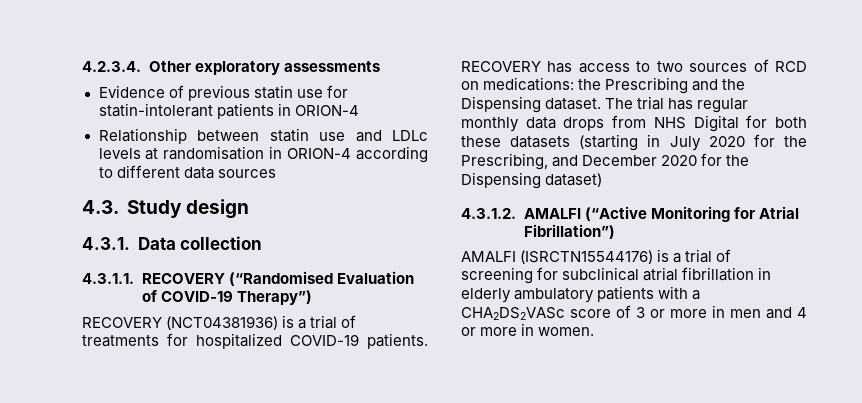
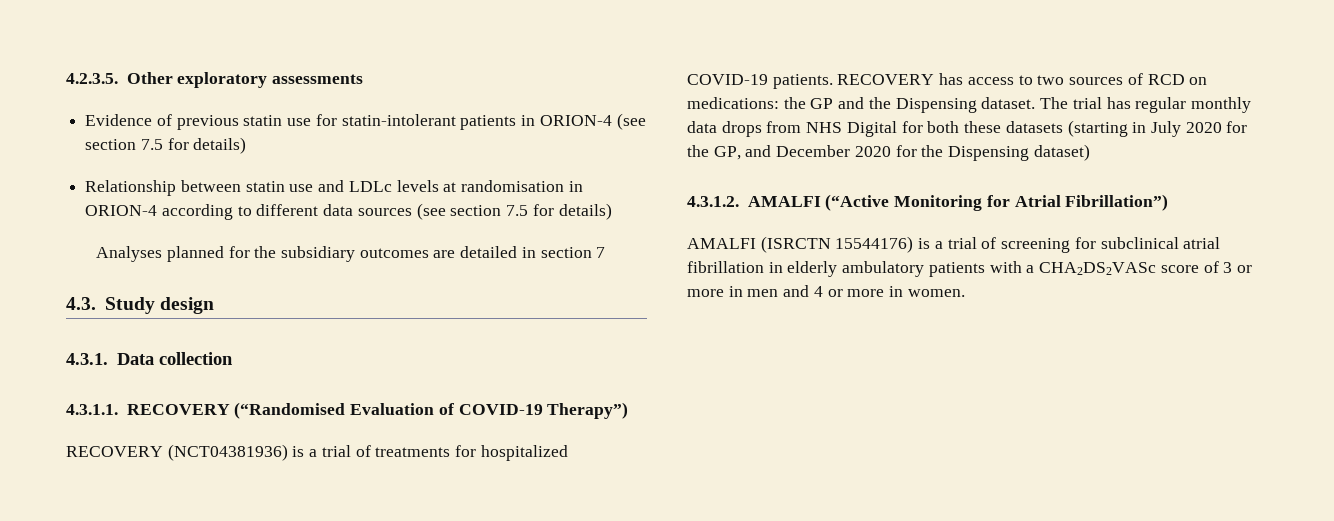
- 4.2.3.4. Other exploratory assessments
+ 4.2.3.5. Other exploratory assessments
- Evidence of previous statin use for statin-intolerant patients in ORION-4
+ Evidence of previous statin use for statin-intolerant patients in ORION-4 (see section 7.5 for details)
- Relationship between statin use and LDLc levels at randomisation in ORION-4 according to different data sources
+ Relationship between statin use and LDLc levels at randomisation in ORION-4 according to different data sources (see section 7.5 for details)
+ Analyses planned for the subsidiary outcomes are detailed in section 7
- RECOVERY has access to two sources of RCD on medications: the Prescribing and the Dispensing dataset.
+ RECOVERY has access to two sources of RCD on medications: the GP and the Dispensing dataset.
- The trial has regular monthly data drops from NHS Digital for both these datasets (starting in July 2020 for the Prescribing, and December 2020 for the Dispensing dataset)
+ The trial has regular monthly data drops from NHS Digital for both these datasets (starting in July 2020 for the GP, and December 2020 for the Dispensing dataset)
- AMALFI (ISRCTN15544176) is a trial of screening for subclinical atrial fibrillation in elderly ambulatory patients with a CHA2DS2VASc score of 3 or more in men and 4 or more in women.
+ AMALFI (ISRCTN 15544176) is a trial of screening for subclinical atrial fibrillation in elderly ambulatory patients with a CHA2DS2VASc score of 3 or more in men and 4 or more in women.

